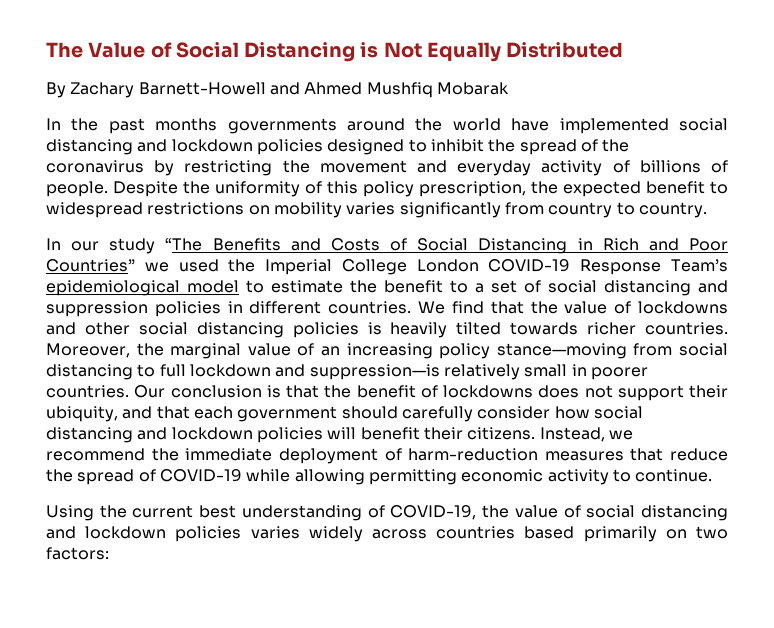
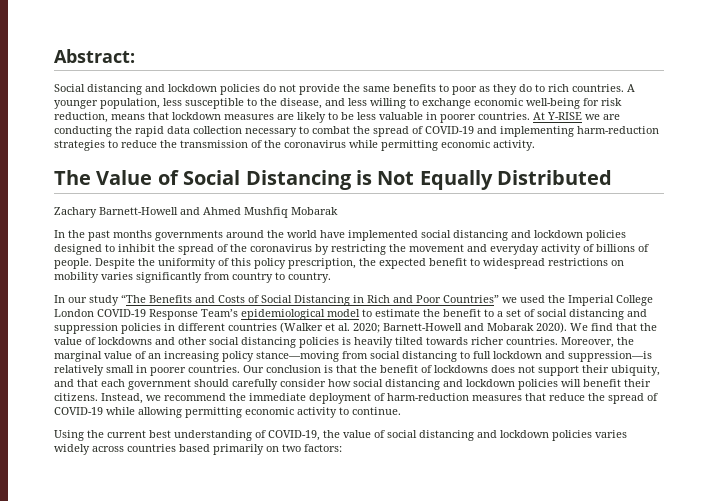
+ Abstract:
+ Social distancing and lockdown policies do not provide the same benefits to poor as they do to rich countries. A younger population, less susceptible to the disease, and less willing to exchange economic well-being for risk reduction, means that lockdown measures are likely to be less valuable in poorer countries. At Y-RISE we are conducting the rapid data collection necessary to combat the spread of COVID-19 and implementing harm-reduction strategies to reduce the transmission of the coronavirus while permitting economic activity.
- By Zachary Barnett-Howell and Ahmed Mushfiq Mobarak
+ Zachary Barnett-Howell and Ahmed Mushfiq Mobarak
- In our study “The Benefits and Costs of Social Distancing in Rich and Poor Countries” we used the Imperial College London COVID-19 Response Team’s epidemiological model to estimate the benefit to a set of social distancing and suppression policies in different countries.
+ In our study “The Benefits and Costs of Social Distancing in Rich and Poor Countries” we used the Imperial College London COVID-19 Response Team’s epidemiological model to estimate the benefit to a set of social distancing and suppression policies in different countries (Walker et al. 2020; Barnett-Howell and Mobarak 2020).

